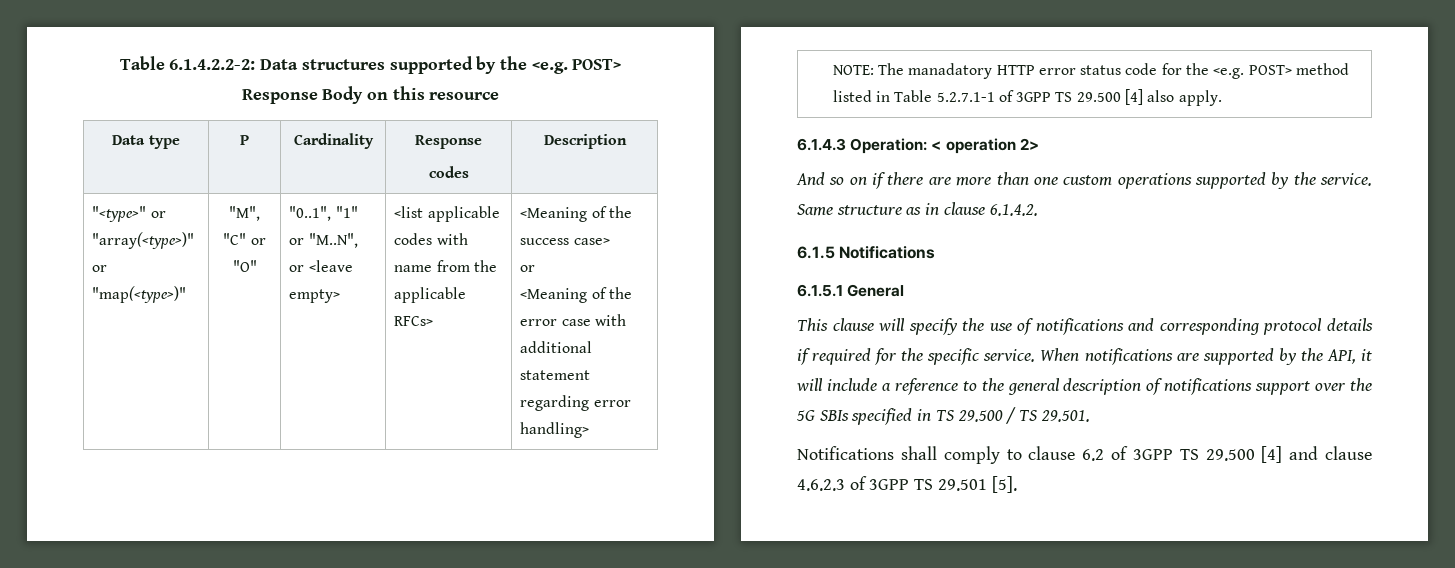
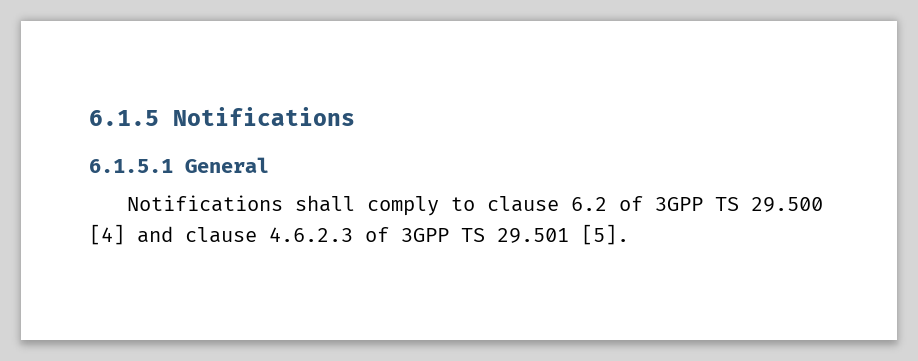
- Table 6.1.4.2.2-2: Data structures supported by the <e.g. POST> Response Body on this resource
- Data type | P | Cardinality | Response
- codes | Description
- "<type>" or "array(<type>)" or "map(<type>)" | "M", "C" or "O" | "0..1", "1" or "M..N", or <leave empty> | <list applicable codes with name from the applicable RFCs> | <Meaning of the success case>
- or
- <Meaning of the error case with additional statement regarding error handling>
- NOTE: The manadatory HTTP error status code for the <e.g. POST> method listed in Table 5.2.7.1-1 of 3GPP TS 29.500 [4] also apply.
- 6.1.4.3 Operation: < operation 2>
- And so on if there are more than one custom operations supported by the service. Same structure as in clause 6.1.4.2.
  6.1.5 Notifications
  6.1.5.1 General
- This clause will specify the use of notifications and corresponding protocol details if required for the specific service. When notifications are supported by the API, it will include a reference to the general description of notifications support over the 5G SBIs specified in TS 29.500 / TS 29.501.

